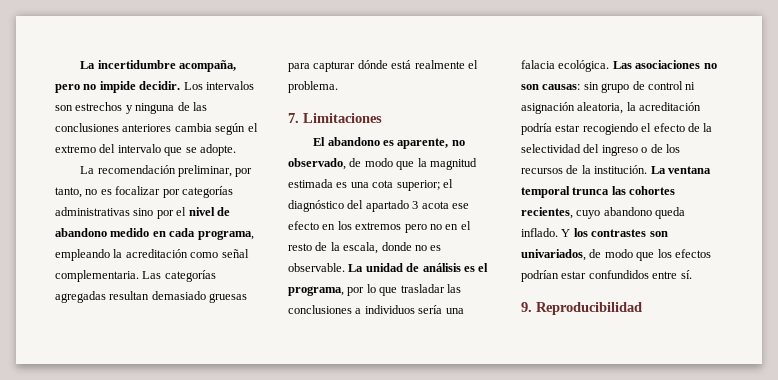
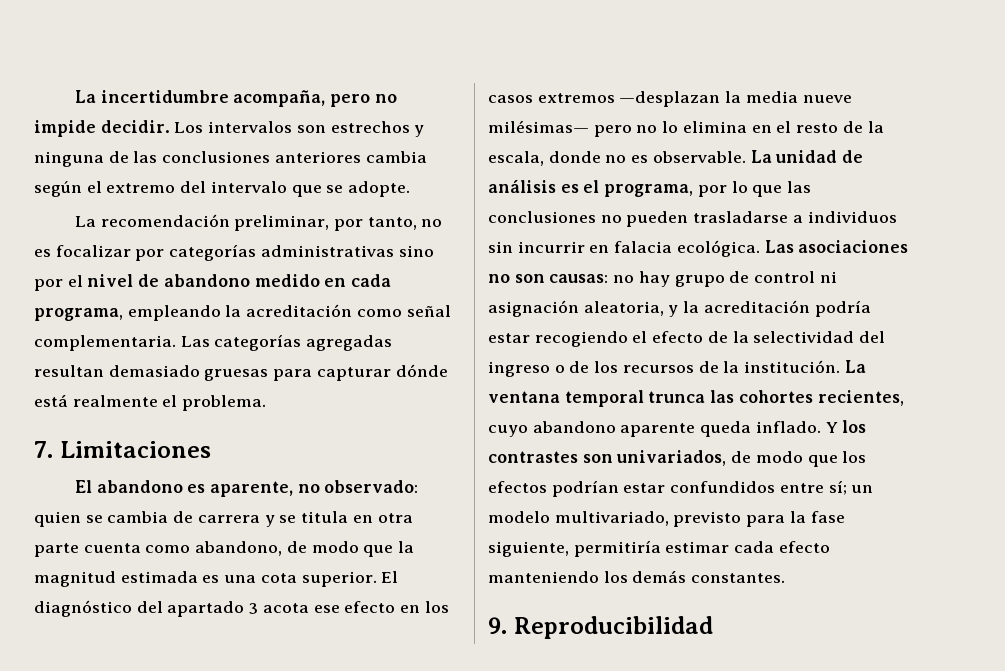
- El abandono es aparente, no observado, de modo que la magnitud estimada es una cota superior; el diagnóstico del apartado 3 acota ese efecto en los extremos pero no en el resto de la escala, donde no es observable.
+ El abandono es aparente, no observado: quien se cambia de carrera y se titula en otra parte cuenta como abandono, de modo que la magnitud estimada es una cota superior. El diagnóstico del apartado 3 acota ese efecto en los casos extremos —desplazan la media nueve milésimas— pero no lo elimina en el resto de la escala, donde no es observable.
- La unidad de análisis es el programa, por lo que trasladar las conclusiones a individuos sería una falacia ecológica.
+ La unidad de análisis es el programa, por lo que las conclusiones no pueden trasladarse a individuos sin incurrir en falacia ecológica.
- Las asociaciones no son causas: sin grupo de control ni asignación aleatoria, la acreditación podría estar recogiendo el efecto de la selectividad del ingreso o de los recursos de la institución.
+ Las asociaciones no son causas: no hay grupo de control ni asignación aleatoria, y la acreditación podría estar recogiendo el efecto de la selectividad del ingreso o de los recursos de la institución.
- La ventana temporal trunca las cohortes recientes, cuyo abandono queda inflado.
+ La ventana temporal trunca las cohortes recientes, cuyo abandono aparente queda inflado.
- Y los contrastes son univariados, de modo que los efectos podrían estar confundidos entre sí.
+ Y los contrastes son univariados, de modo que los efectos podrían estar confundidos entre sí; un modelo multivariado, previsto para la fase siguiente, permitiría estimar cada efecto manteniendo los demás constantes.

